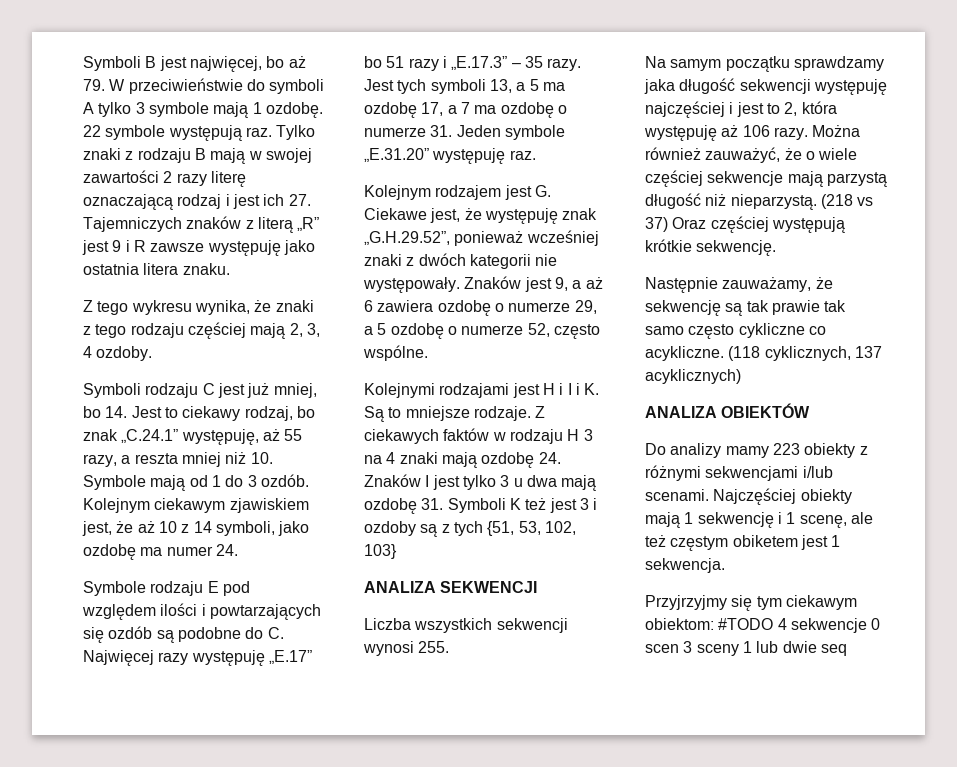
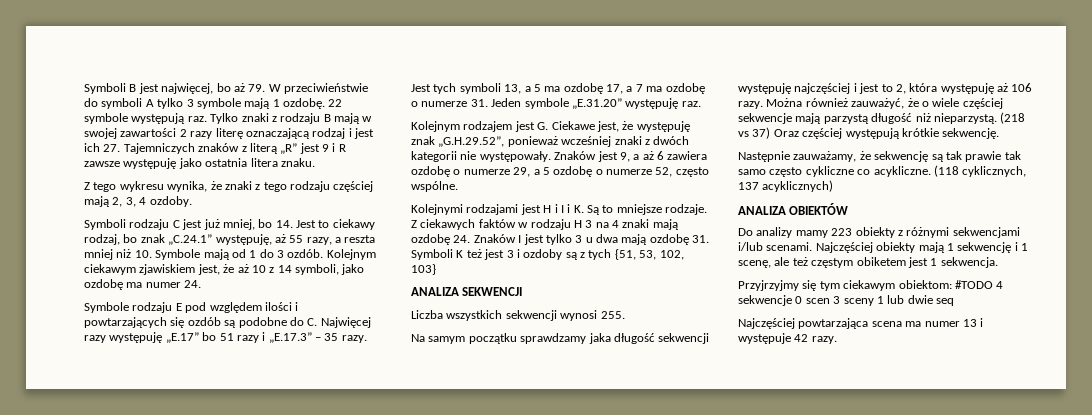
+ Najczęściej powtarzająca scena ma numer 13 i występuje 42 razy.

